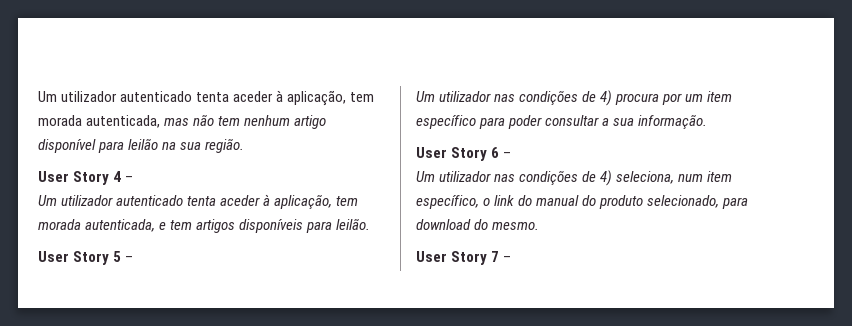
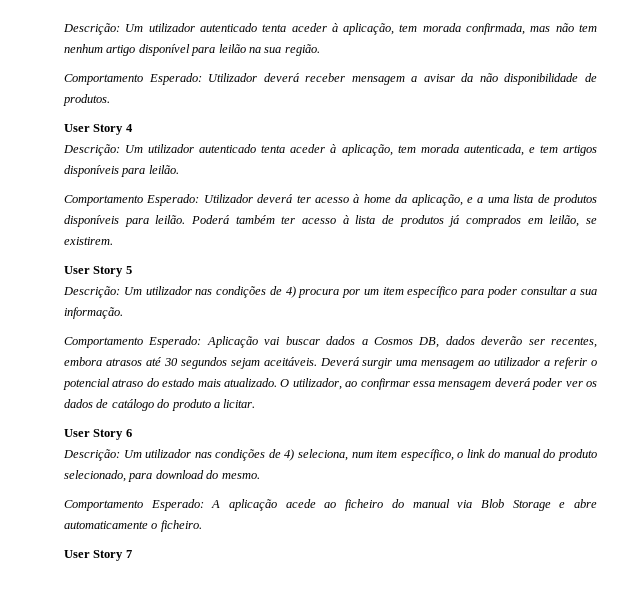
- Um utilizador autenticado tenta aceder à aplicação, tem morada autenticada, mas não tem nenhum artigo disponível para leilão na sua região.
+ Descrição: Um utilizador autenticado tenta aceder à aplicação, tem morada confirmada, mas não tem nenhum artigo disponível para leilão na sua região.
+ Comportamento Esperado: Utilizador deverá receber mensagem a avisar da não disponibilidade de produtos.
- User Story 4 –
- Um utilizador autenticado tenta aceder à aplicação, tem morada autenticada, e tem artigos disponíveis para leilão.
+ User Story 4
+ Descrição: Um utilizador autenticado tenta aceder à aplicação, tem morada autenticada, e tem artigos disponíveis para leilão.
+ Comportamento Esperado: Utilizador deverá ter acesso à home da aplicação, e a uma lista de produtos disponíveis para leilão. Poderá também ter acesso à lista de produtos já comprados em leilão, se existirem.
- User Story 5 –
- Um utilizador nas condições de 4) procura por um item específico para poder consultar a sua informação.
+ User Story 5
+ Descrição: Um utilizador nas condições de 4) procura por um item específico para poder consultar a sua informação.
+ Comportamento Esperado: Aplicação vai buscar dados a Cosmos DB, dados deverão ser recentes, embora atrasos até 30 segundos sejam aceitáveis. Deverá surgir uma mensagem ao utilizador a referir o potencial atraso do estado mais atualizado. O utilizador, ao confirmar essa mensagem deverá poder ver os dados de catálogo do produto a licitar.
- User Story 6 –
- Um utilizador nas condições de 4) seleciona, num item específico, o link do manual do produto selecionado, para download do mesmo.
+ User Story 6
+ Descrição: Um utilizador nas condições de 4) seleciona, num item específico, o link do manual do produto selecionado, para download do mesmo.
+ Comportamento Esperado: A aplicação acede ao ficheiro do manual via Blob Storage e abre automaticamente o ficheiro.
- User Story 7 –
+ User Story 7

